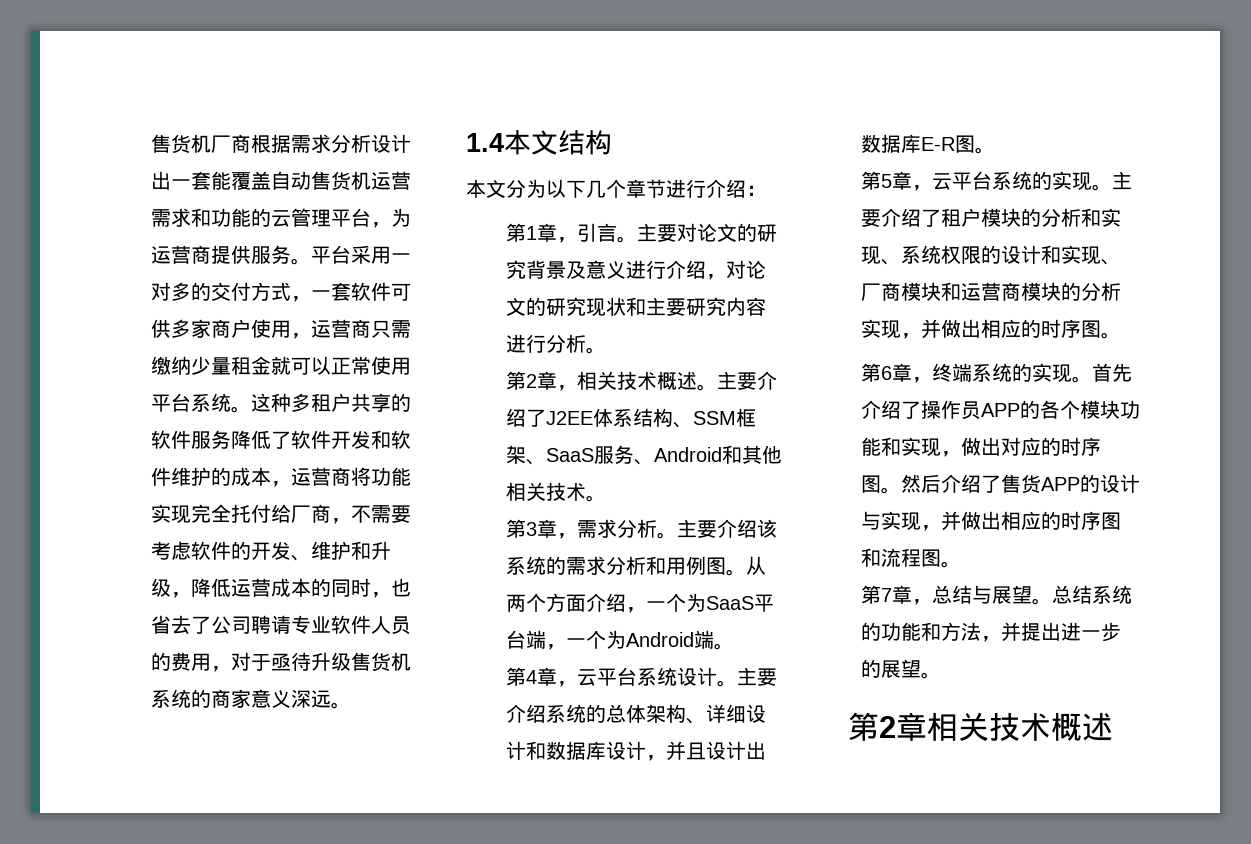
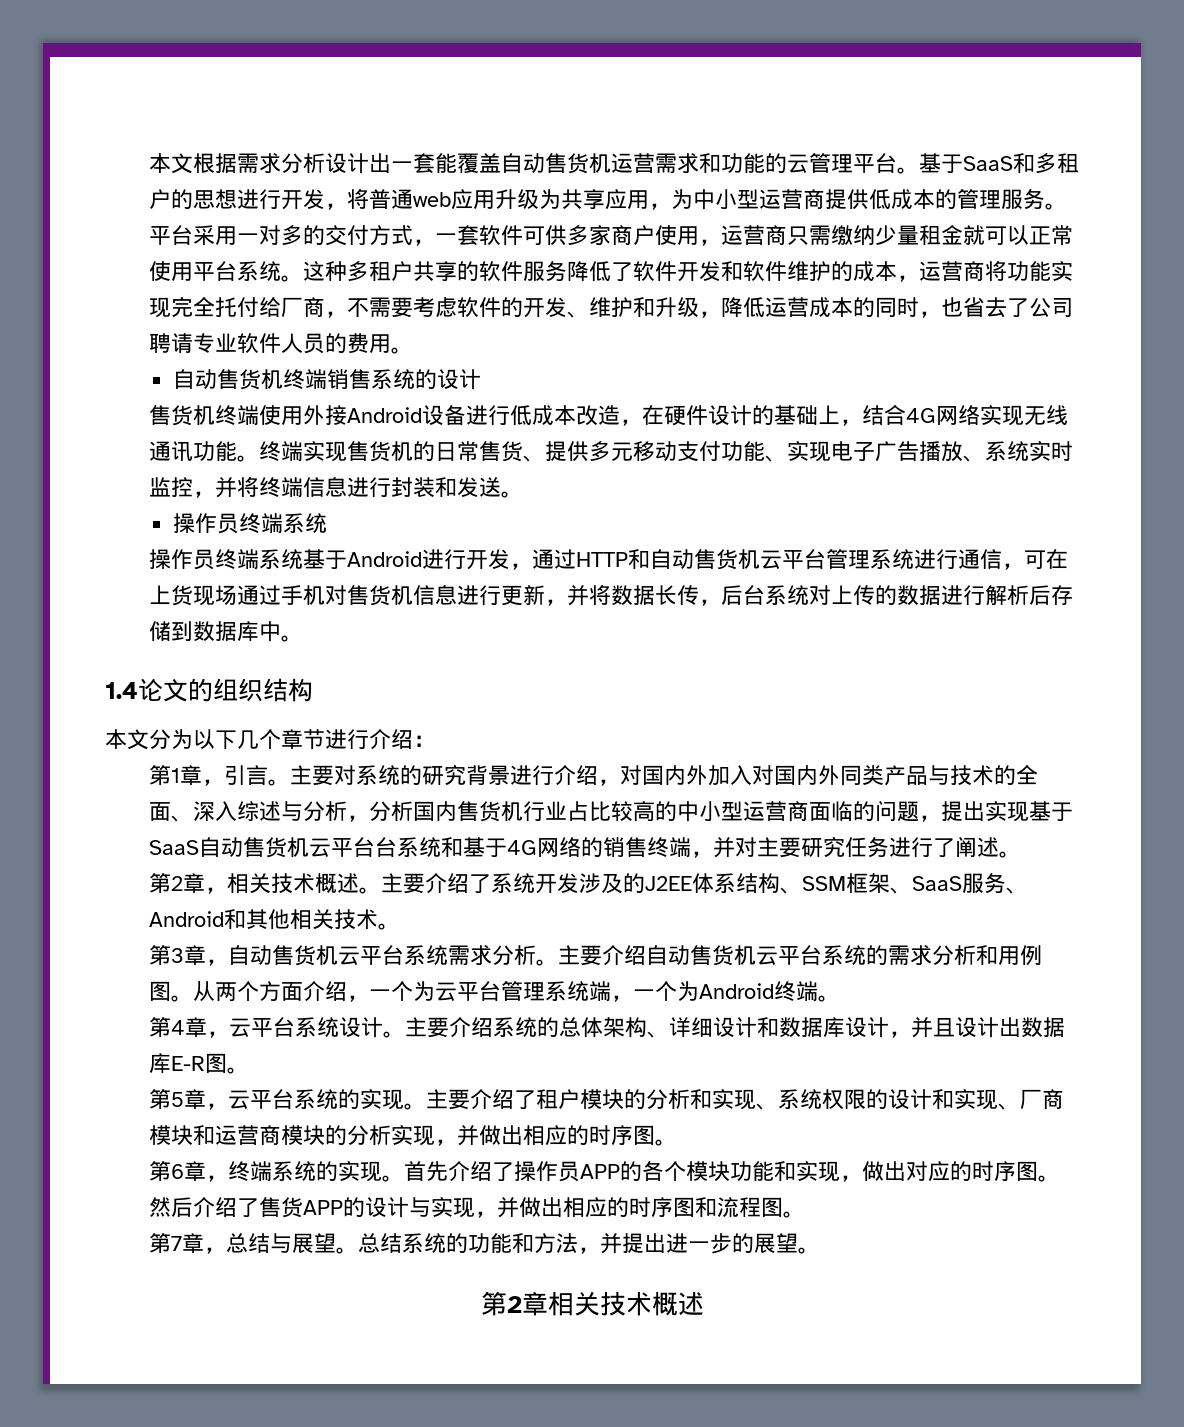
- 售货机厂商根据需求分析设计出一套能覆盖自动售货机运营需求和功能的云管理平台，为运营商提供服务。
+ 本文根据需求分析设计出一套能覆盖自动售货机运营需求和功能的云管理平台。基于SaaS和多租户的思想进行开发，将普通web应用升级为共享应用，为中小型运营商提供低成本的管理服务。
- 这种多租户共享的软件服务降低了软件开发和软件维护的成本，运营商将功能实现完全托付给厂商，不需要考虑软件的开发、维护和升级，降低运营成本的同时，也省去了公司聘请专业软件人员的费用，对于亟待升级售货机系统的商家意义深远。
+ 这种多租户共享的软件服务降低了软件开发和软件维护的成本，运营商将功能实现完全托付给厂商，不需要考虑软件的开发、维护和升级，降低运营成本的同时，也省去了公司聘请专业软件人员的费用。
+ 自动售货机终端销售系统的设计
+ 售货机终端使用外接Android设备进行低成本改造，在硬件设计的基础上，结合4G网络实现无线通讯功能。终端实现售货机的日常售货、提供多元移动支付功能、实现电子广告播放、系统实时监控，并将终端信息进行封装和发送。
+ 操作员终端系统
+ 操作员终端系统基于Android进行开发，通过HTTP和自动售货机云平台管理系统进行通信，可在上货现场通过手机对售货机信息进行更新，并将数据长传，后台系统对上传的数据进行解析后存储到数据库中。
- 1.4本文结构
+ 1.4论文的组织结构
- 主要对论文的研究背景及意义进行介绍，对论文的研究现状和主要研究内容进行分析。
+ 主要对系统的研究背景进行介绍，对国内外加入对国内外同类产品与技术的全面、深入综述与分析，分析国内售货机行业占比较高的中小型运营商面临的问题，提出实现基于SaaS自动售货机云平台台系统和基于4G网络的销售终端，并对主要研究任务进行了阐述。
- 主要介绍了J2EE体系结构、SSM框架、SaaS服务、Android和其他相关技术。
+ 主要介绍了系统开发涉及的J2EE体系结构、SSM框架、SaaS服务、Android和其他相关技术。
- 第3章，需求分析。
+ 第3章，自动售货机云平台系统需求分析。
- 主要介绍该系统的需求分析和用例图。
+ 主要介绍自动售货机云平台系统的需求分析和用例图。
- 从两个方面介绍，一个为SaaS平台端，一个为Android端。
+ 从两个方面介绍，一个为云平台管理系统端，一个为Android终端。

